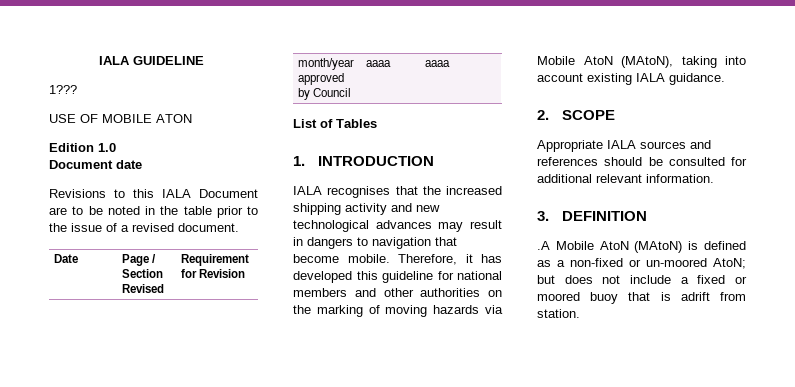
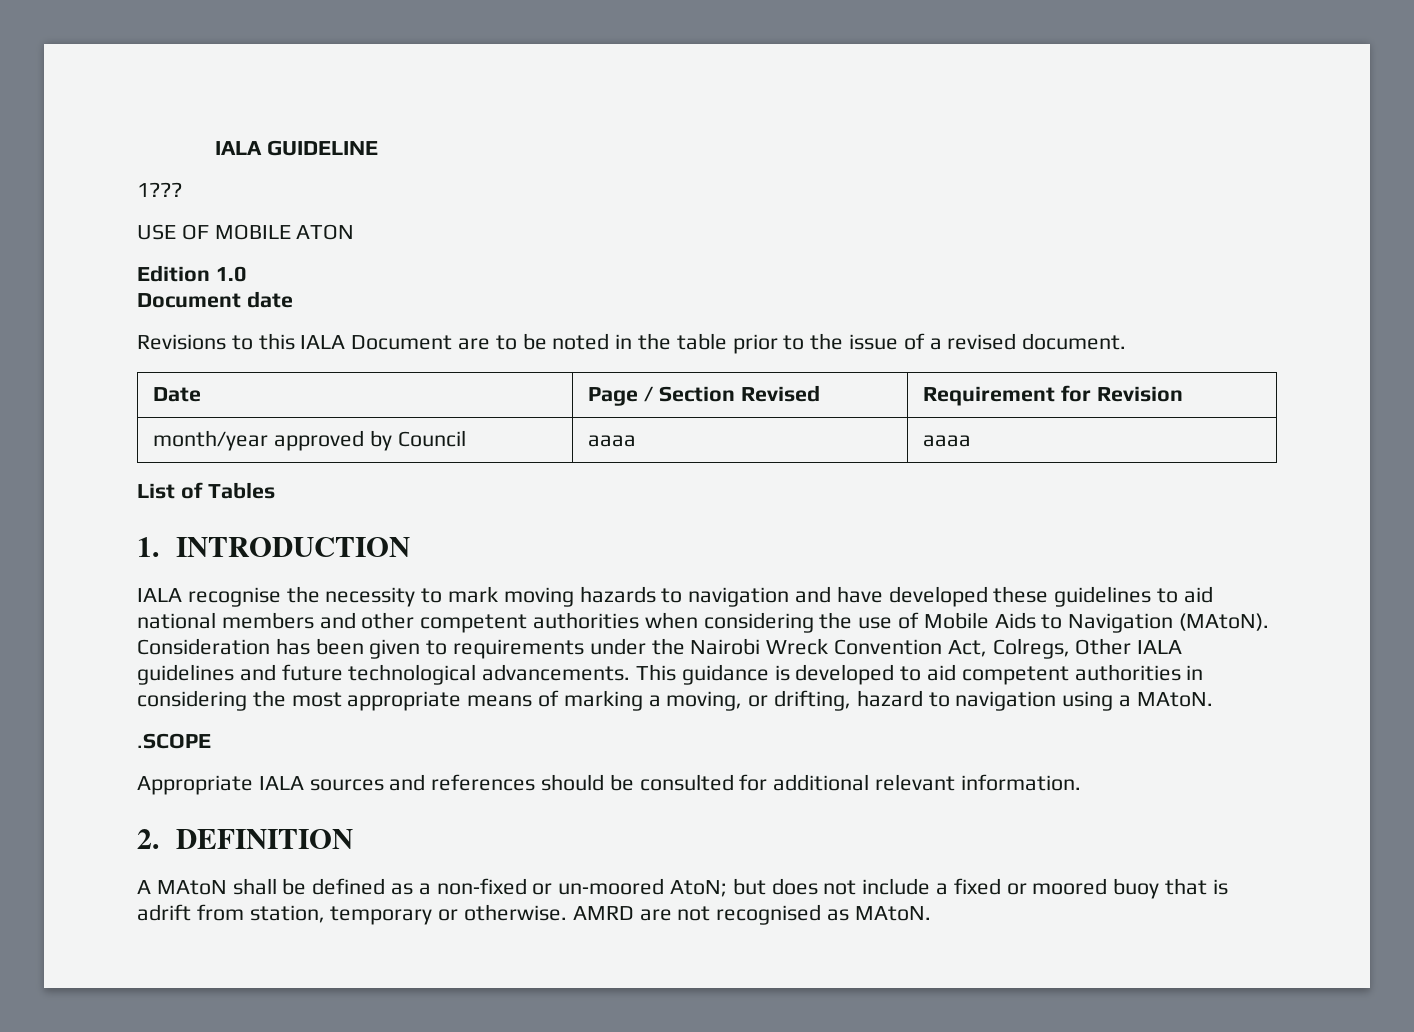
- IALA recognises that the increased shipping activity and new technological advances may result in dangers to navigation that become mobile. Therefore, it has developed this guideline for national members and other authorities on the marking of moving hazards via Mobile AtoN (MAtoN), taking into account existing IALA guidance.
- 2. SCOPE
+ IALA recognise the necessity to mark moving hazards to navigation and have developed these guidelines to aid national members and other competent authorities when considering the use of Mobile Aids to Navigation (MAtoN). Consideration has been given to requirements under the Nairobi Wreck Convention Act, Colregs, Other IALA guidelines and future technological advancements. This guidance is developed to aid competent authorities in considering the most appropriate means of marking a moving, or drifting, hazard to navigation using a MAtoN.
+ .SCOPE
- 3. DEFINITION
+ 2. DEFINITION
- .A Mobile AtoN (MAtoN) is defined as a non‐fixed or un‐moored AtoN; but does not include a fixed or moored buoy that is adrift from station.
+ A MAtoN shall be defined as a non‐fixed or un‐moored AtoN; but does not include a fixed or moored buoy that is adrift from station, temporary or otherwise. AMRD are not recognised as MAtoN.

